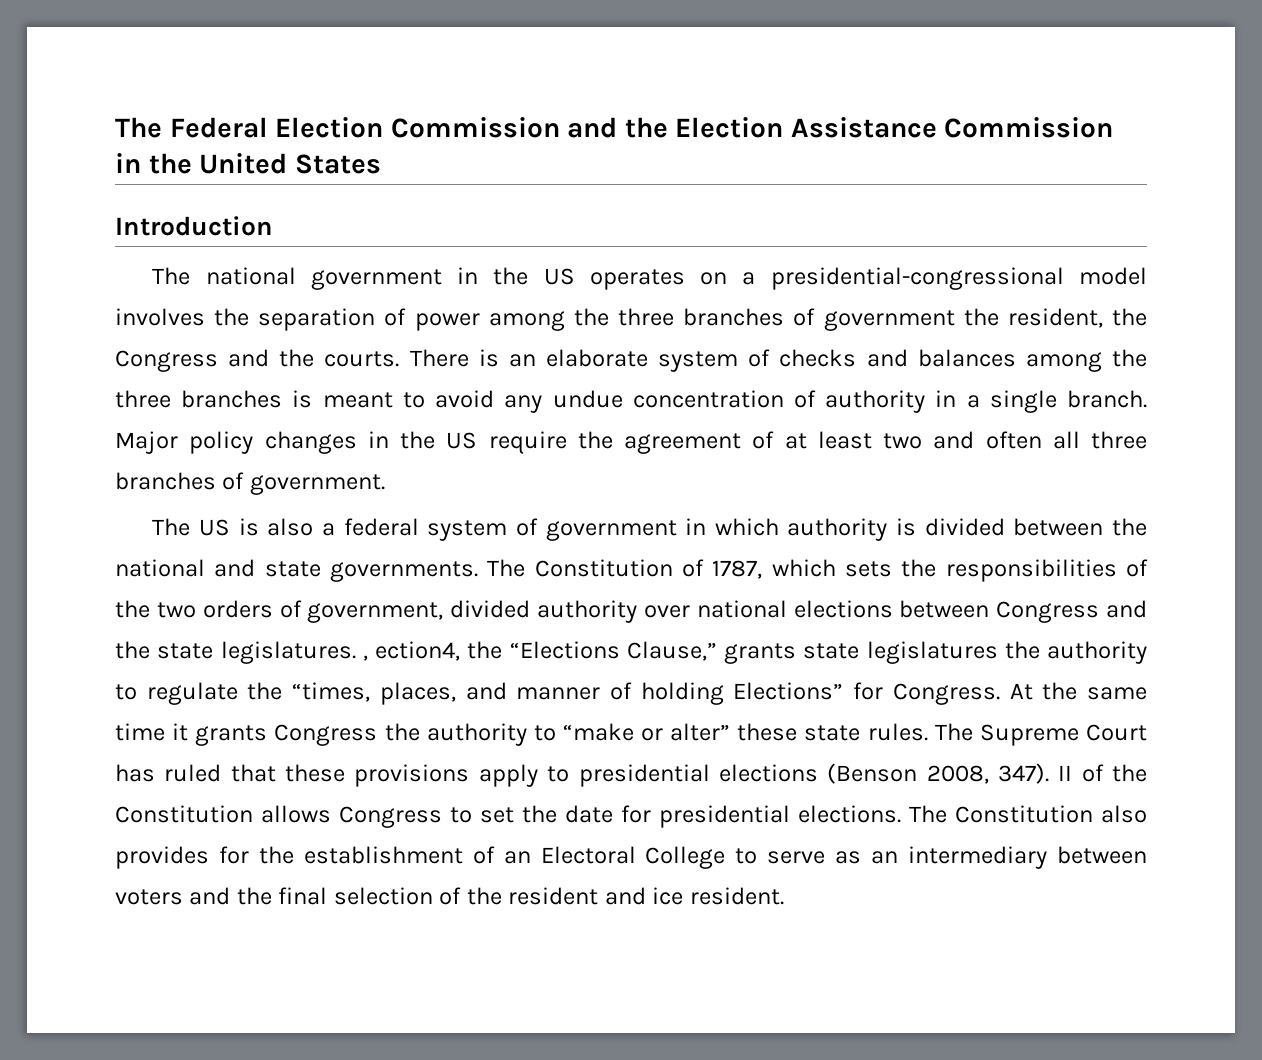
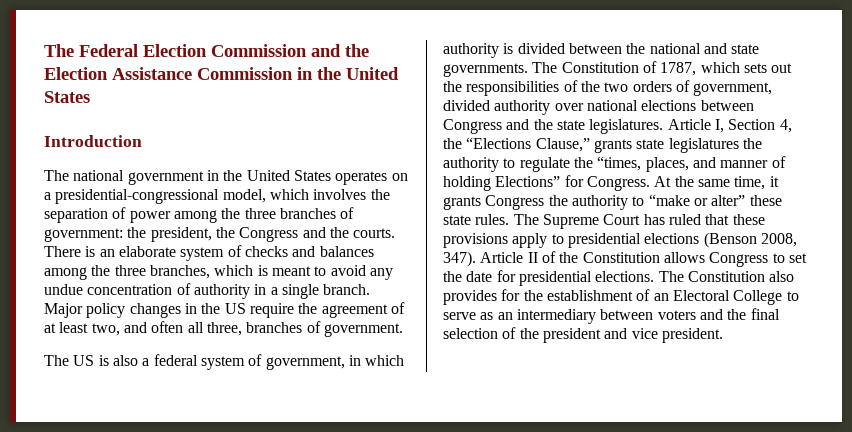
- The national government in the US operates on a presidential-congressional model involves the separation of power among the three branches of government the resident, the Congress and the courts.
+ The national government in the United States operates on a presidential-congressional model, which involves the separation of power among the three branches of government: the president, the Congress and the courts.
- There is an elaborate system of checks and balances among the three branches is meant to avoid any undue concentration of authority in a single branch.
+ There is an elaborate system of checks and balances among the three branches, which is meant to avoid any undue concentration of authority in a single branch.
- Major policy changes in the US require the agreement of at least two and often all three branches of government.
+ Major policy changes in the US require the agreement of at least two, and often all three, branches of government.
- The US is also a federal system of government in which authority is divided between the national and state governments.
+ The US is also a federal system of government, in which authority is divided between the national and state governments.
- The Constitution of 1787, which sets the responsibilities of the two orders of government, divided authority over national elections between Congress and the state legislatures. , ection4, the “Elections Clause,” grants state legislatures the authority to regulate the “times, places, and manner of holding Elections” for Congress.
+ The Constitution of 1787, which sets out the responsibilities of the two orders of government, divided authority over national elections between Congress and the state legislatures. Article I, Section 4, the “Elections Clause,” grants state legislatures the authority to regulate the “times, places, and manner of holding Elections” for Congress.
- At the same time it grants Congress the authority to “make or alter” these state rules.
+ At the same time, it grants Congress the authority to “make or alter” these state rules.
- II of the Constitution allows Congress to set the date for presidential elections.
+ Article II of the Constitution allows Congress to set the date for presidential elections.
- The Constitution also provides for the establishment of an Electoral College to serve as an intermediary between voters and the final selection of the resident and ice resident.
+ The Constitution also provides for the establishment of an Electoral College to serve as an intermediary between voters and the final selection of the president and vice president.

